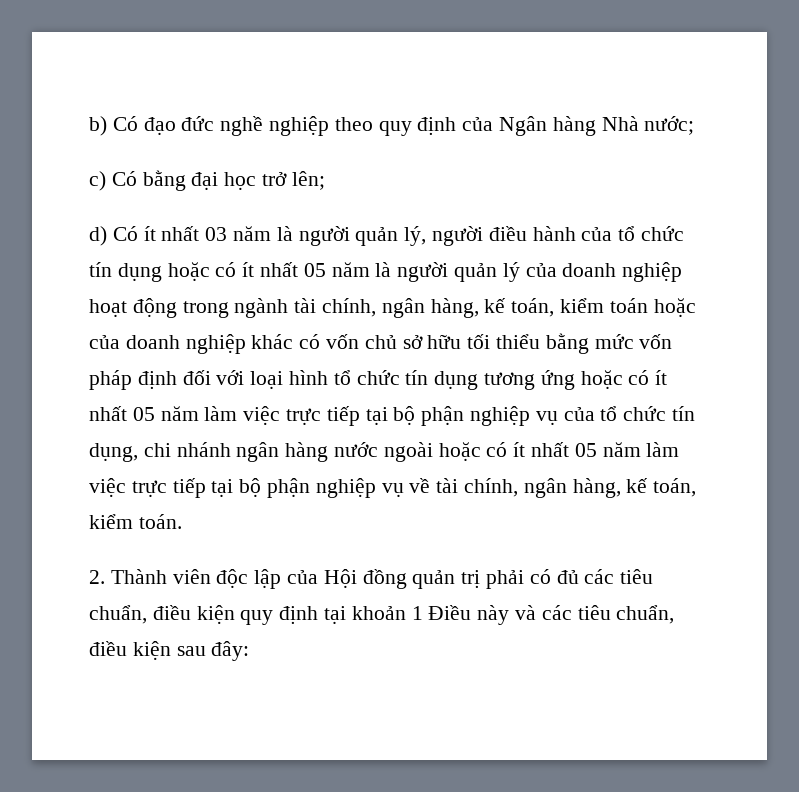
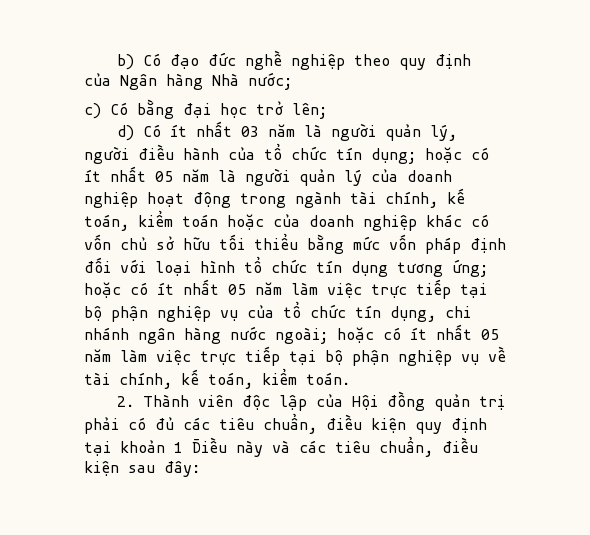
- d) Có ít nhất 03 năm là người quản lý, người điều hành của tổ chức tín dụng hoặc có ít nhất 05 năm là người quản lý của doanh nghiệp hoạt động trong ngành tài chính, ngân hàng, kế toán, kiểm toán hoặc của doanh nghiệp khác có vốn chủ sở hữu tối thiểu bằng mức vốn pháp định đối với loại hình tổ chức tín dụng tương ứng hoặc có ít nhất 05 năm làm việc trực tiếp tại bộ phận nghiệp vụ của tổ chức tín dụng, chi nhánh ngân hàng nước ngoài hoặc có ít nhất 05 năm làm việc trực tiếp tại bộ phận nghiệp vụ về tài chính, ngân hàng, kế toán, kiểm toán.
+ d) Có ít nhất 03 năm là người quản lý, người điều hành của tổ chức tín dụng; hoặc có ít nhất 05 năm là người quản lý của doanh nghiệp hoạt động trong ngành tài chính, kế toán, kiểm toán hoặc của doanh nghiệp khác có vốn chủ sở hữu tối thiểu bằng mức vốn pháp định đối với loại hình tổ chức tín dụng tương ứng; hoặc có ít nhất 05 năm làm việc trực tiếp tại bộ phận nghiệp vụ của tổ chức tín dụng, chi nhánh ngân hàng nước ngoài; hoặc có ít nhất 05 năm làm việc trực tiếp tại bộ phận nghiệp vụ về tài chính, kế toán, kiểm toán.

